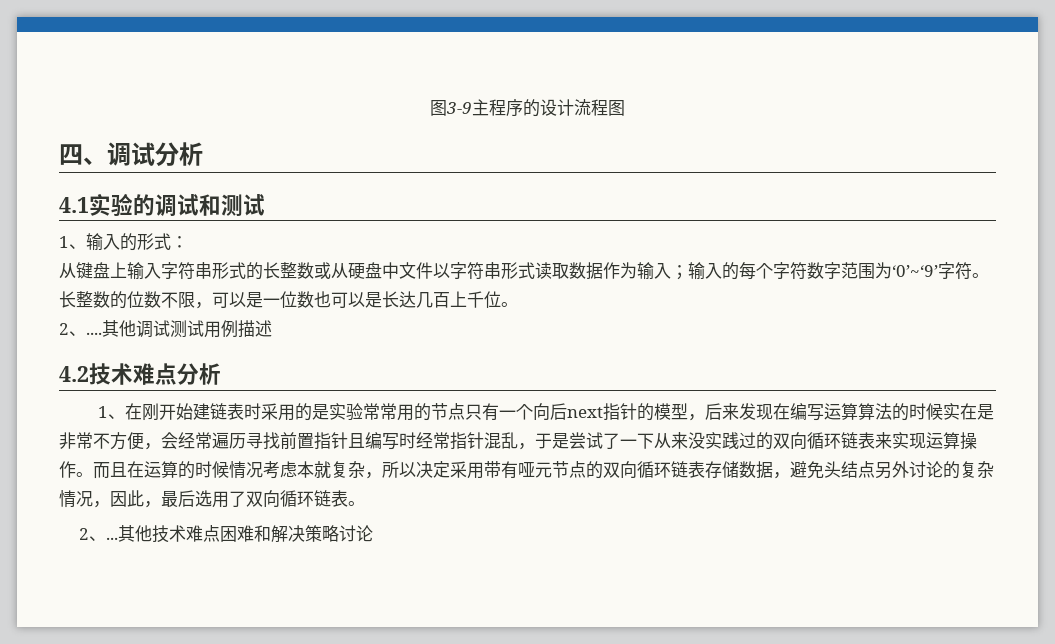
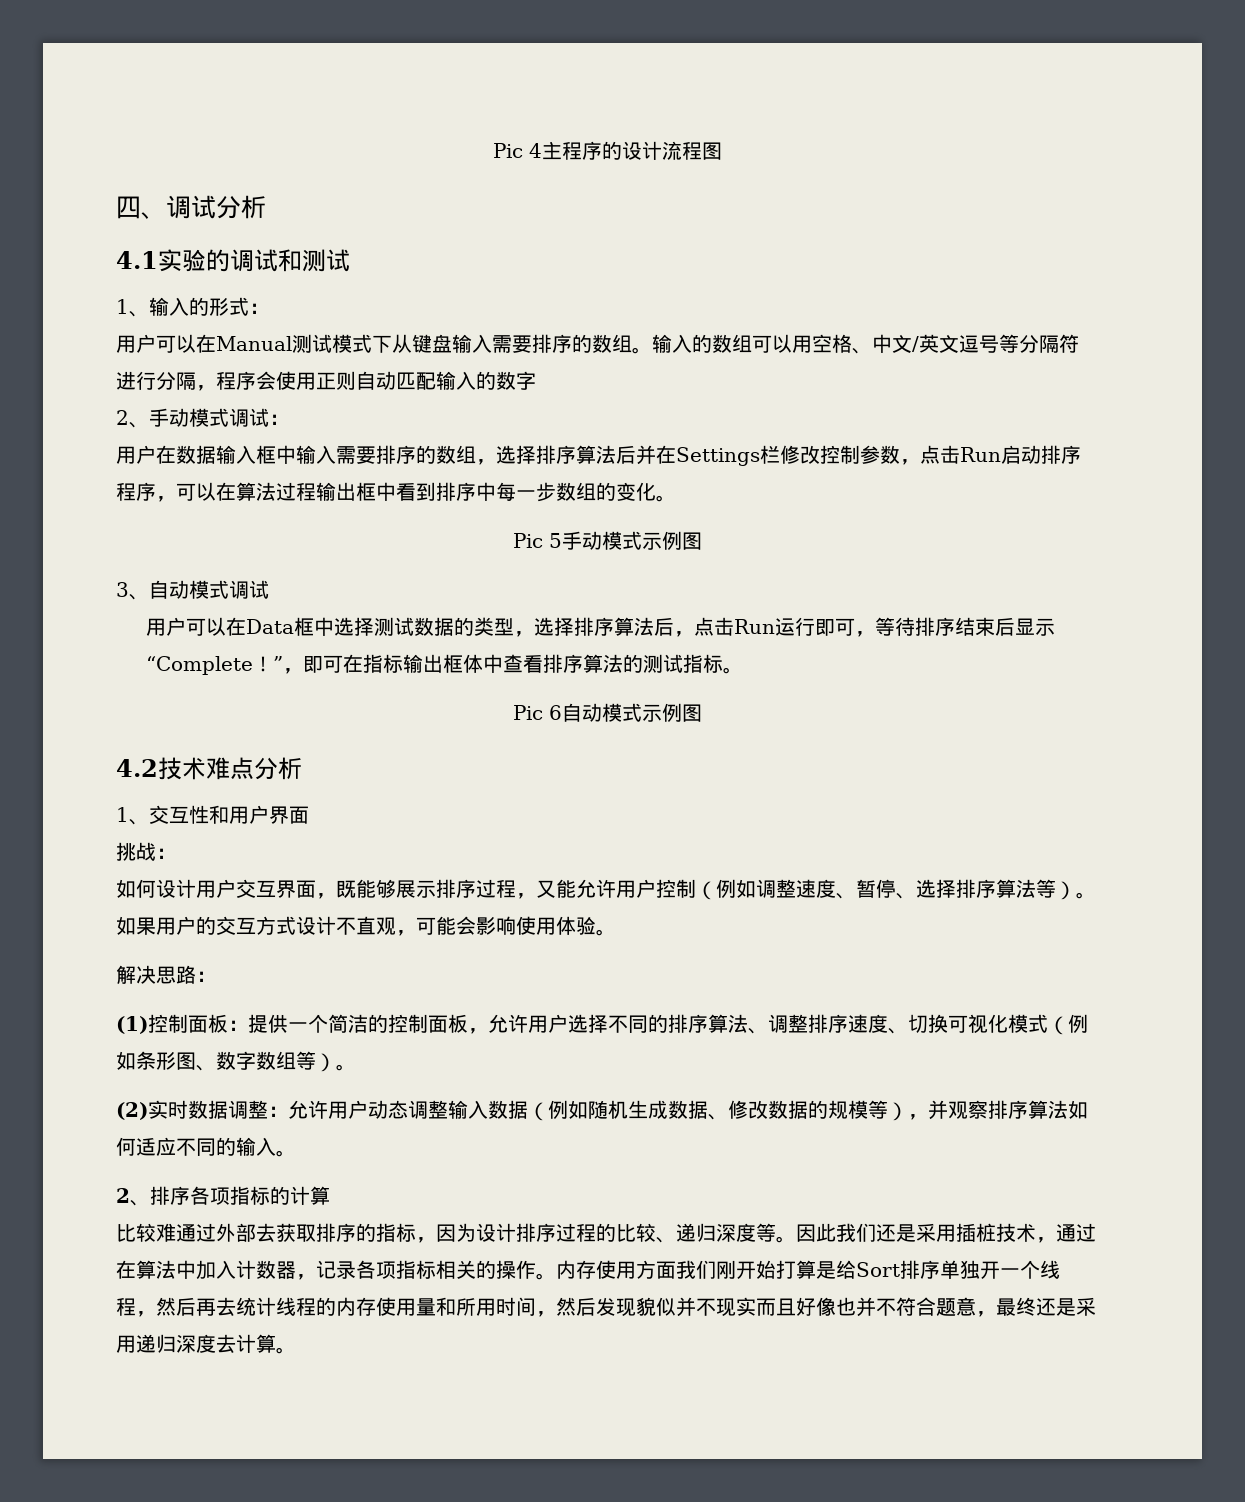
- 图3-9主程序的设计流程图
+ Pic 4主程序的设计流程图
- 从键盘上输入字符串形式的长整数或从硬盘中文件以字符串形式读取数据作为输入；输入的每个字符数字范围为‘0’~‘9’字符。长整数的位数不限，可以是一位数也可以是长达几百上千位。
- 2、....其他调试测试用例描述
+ 用户可以在Manual测试模式下从键盘输入需要排序的数组。输入的数组可以用空格、中文/英文逗号等分隔符进行分隔，程序会使用正则自动匹配输入的数字
+ 2、手动模式调试：
+ 用户在数据输入框中输入需要排序的数组，选择排序算法后并在Settings栏修改控制参数，点击Run启动排序程序，可以在算法过程输出框中看到排序中每一步数组的变化。
+ Pic 5手动模式示例图
+ 3、自动模式调试
+ 用户可以在Data框中选择测试数据的类型，选择排序算法后，点击Run运行即可，等待排序结束后显示“Complete！”，即可在指标输出框体中查看排序算法的测试指标。
+ Pic 6自动模式示例图
- 1、在刚开始建链表时采用的是实验常常用的节点只有一个向后next指针的模型，后来发现在编写运算算法的时候实在是非常不方便，会经常遍历寻找前置指针且编写时经常指针混乱，于是尝试了一下从来没实践过的双向循环链表来实现运算操作。而且在运算的时候情况考虑本就复杂，所以决定采用带有哑元节点的双向循环链表存储数据，避免头结点另外讨论的复杂情况，因此，最后选用了双向循环链表。
- 2、...其他技术难点困难和解决策略讨论
+ 1、交互性和用户界面
+ 挑战：
+ 如何设计用户交互界面，既能够展示排序过程，又能允许用户控制（例如调整速度、暂停、选择排序算法等）。如果用户的交互方式设计不直观，可能会影响使用体验。
+ 解决思路：
+ (1)控制面板：提供一个简洁的控制面板，允许用户选择不同的排序算法、调整排序速度、切换可视化模式（例如条形图、数字数组等）。
+ (2)实时数据调整：允许用户动态调整输入数据（例如随机生成数据、修改数据的规模等），并观察排序算法如何适应不同的输入。
+ 2、排序各项指标的计算
+ 比较难通过外部去获取排序的指标，因为设计排序过程的比较、递归深度等。因此我们还是采用插桩技术，通过在算法中加入计数器，记录各项指标相关的操作。内存使用方面我们刚开始打算是给Sort排序单独开一个线程，然后再去统计线程的内存使用量和所用时间，然后发现貌似并不现实而且好像也并不符合题意，最终还是采用递归深度去计算。

